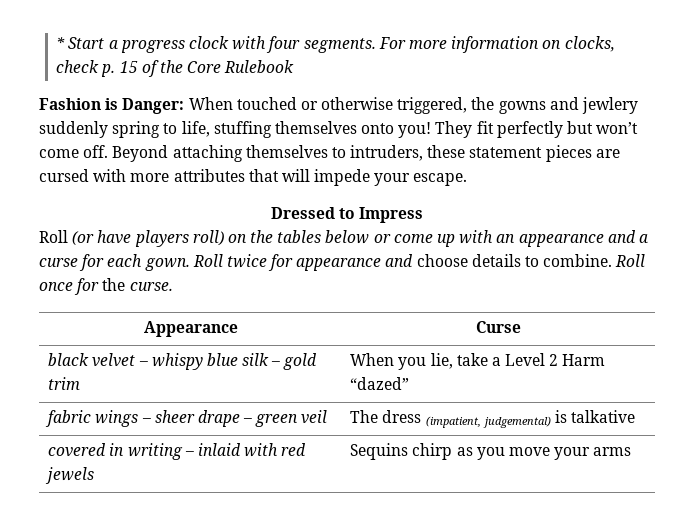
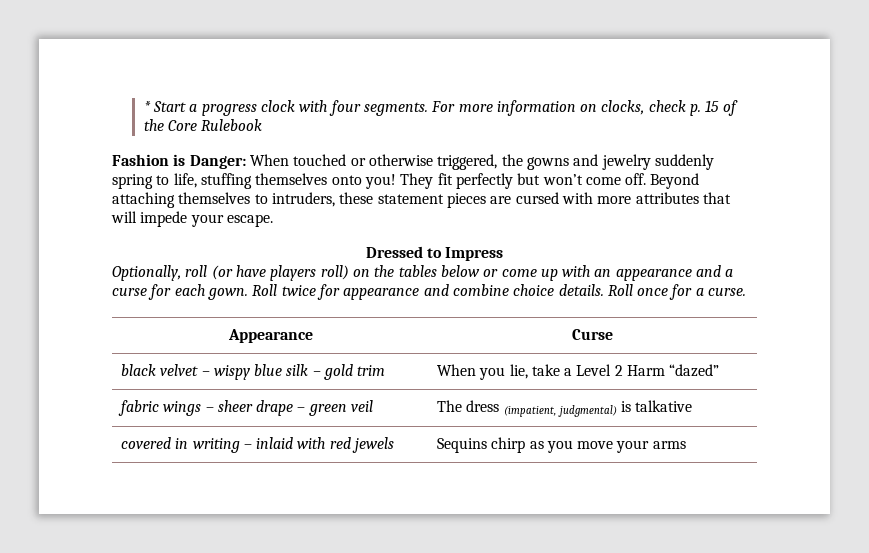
- Fashion is Danger: When touched or otherwise triggered, the gowns and jewlery suddenly spring to life, stuffing themselves onto you!
+ Fashion is Danger: When touched or otherwise triggered, the gowns and jewelry suddenly spring to life, stuffing themselves onto you!
- Roll (or have players roll) on the tables below or come up with an appearance and a curse for each gown.
+ Optionally, roll (or have players roll) on the tables below or come up with an appearance and a curse for each gown.
- Roll twice for appearance and choose details to combine.
+ Roll twice for appearance and combine choice details.
- Roll once for the curse.
+ Roll once for a curse.
- black velvet – whispy blue silk – gold trim | When you lie, take a Level 2 Harm “dazed”
+ black velvet – wispy blue silk – gold trim | When you lie, take a Level 2 Harm “dazed”
- fabric wings – sheer drape – green veil | The dress (impatient, judgemental) is talkative
+ fabric wings – sheer drape – green veil | The dress (impatient, judgmental) is talkative

